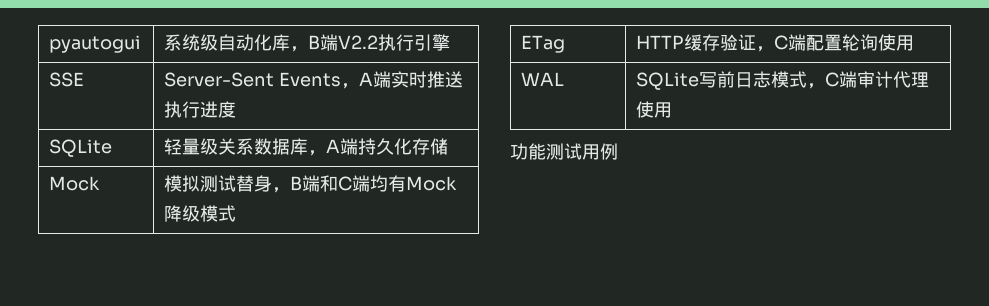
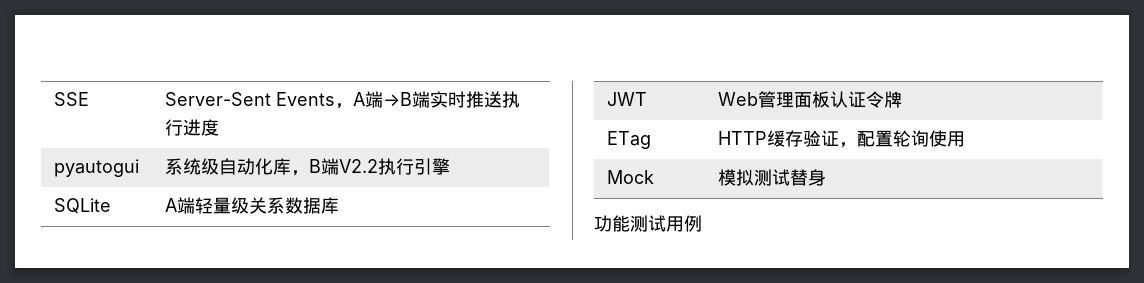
+ SSE | Server-Sent Events，A端→B端实时推送执行进度
- SSE | Server-Sent Events，A端实时推送执行进度
- SQLite | 轻量级关系数据库，A端持久化存储
- Mock | 模拟测试替身，B端和C端均有Mock降级模式
- ETag | HTTP缓存验证，C端配置轮询使用
- WAL | SQLite写前日志模式，C端审计代理使用
+ SQLite | A端轻量级关系数据库
+ JWT | Web管理面板认证令牌
+ ETag | HTTP缓存验证，配置轮询使用
+ Mock | 模拟测试替身

